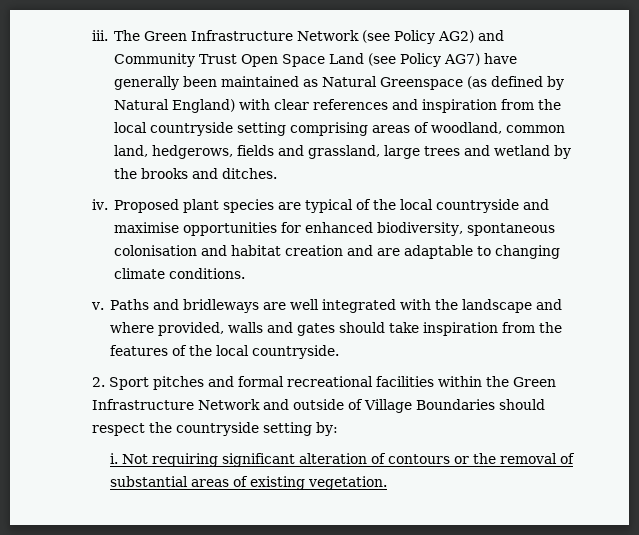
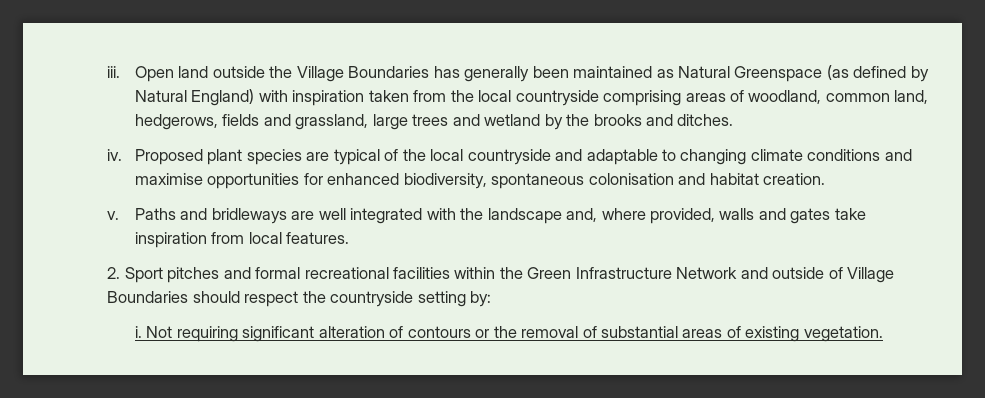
- The Green Infrastructure Network (see Policy AG2) and Community Trust Open Space Land (see Policy AG7) have generally been maintained as Natural Greenspace (as defined by Natural England) with clear references and inspiration from the local countryside setting comprising areas of woodland, common land, hedgerows, fields and grassland, large trees and wetland by the brooks and ditches.
+ Open land outside the Village Boundaries has generally been maintained as Natural Greenspace (as defined by Natural England) with inspiration taken from the local countryside comprising areas of woodland, common land, hedgerows, fields and grassland, large trees and wetland by the brooks and ditches.
- Proposed plant species are typical of the local countryside and maximise opportunities for enhanced biodiversity, spontaneous colonisation and habitat creation and are adaptable to changing climate conditions.
+ Proposed plant species are typical of the local countryside and adaptable to changing climate conditions and maximise opportunities for enhanced biodiversity, spontaneous colonisation and habitat creation.
- Paths and bridleways are well integrated with the landscape and where provided, walls and gates should take inspiration from the features of the local countryside.
+ Paths and bridleways are well integrated with the landscape and, where provided, walls and gates take inspiration from local features.

